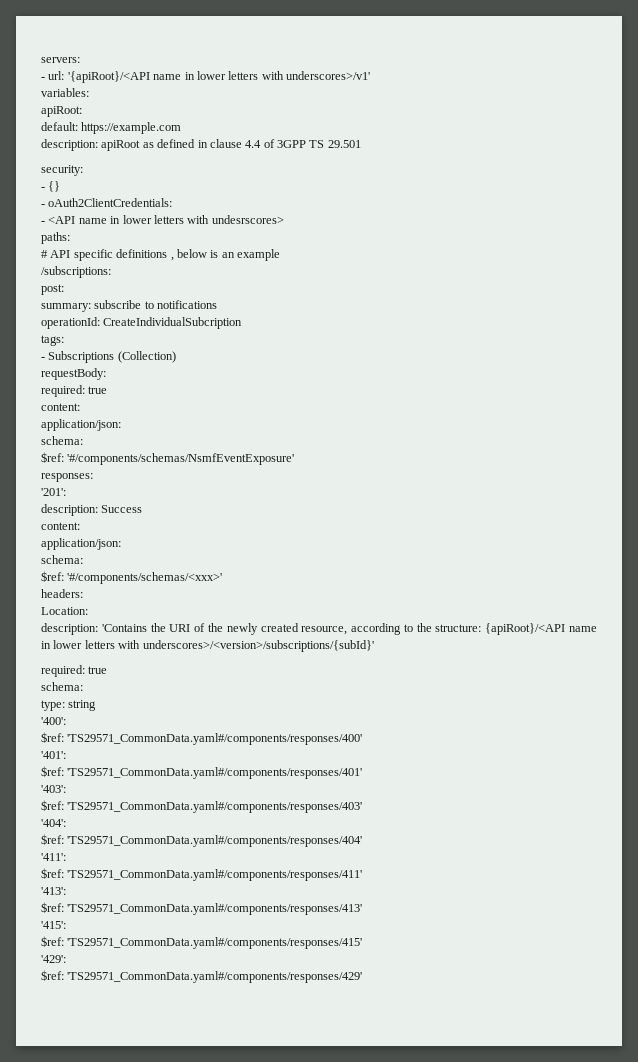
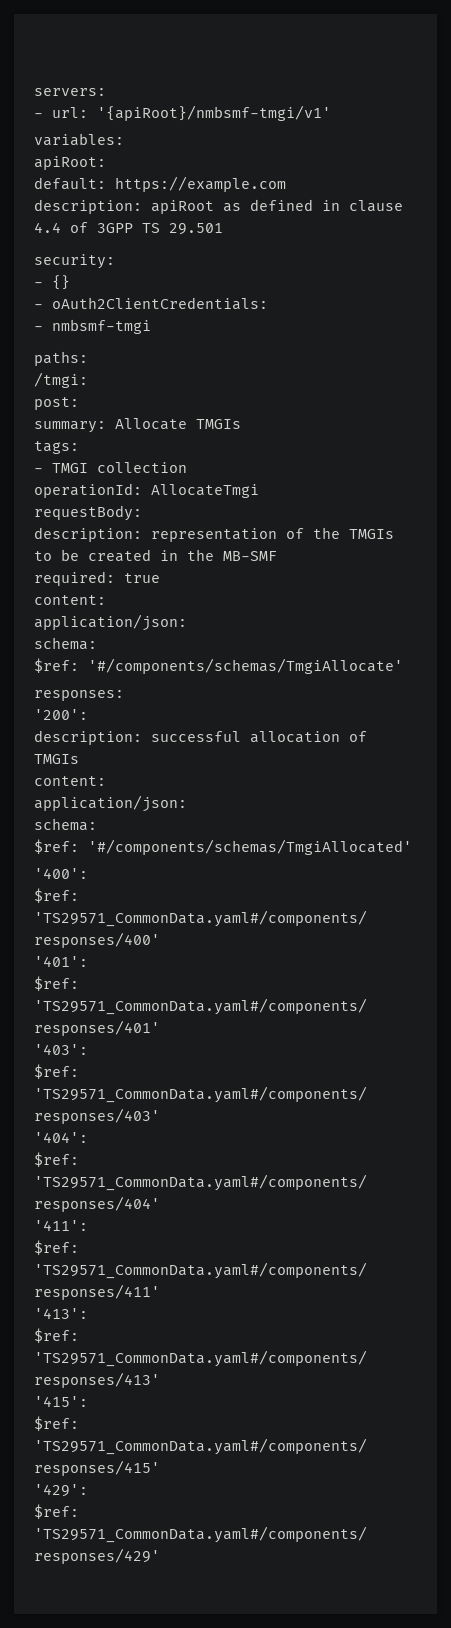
- - url: '{apiRoot}/<API name in lower letters with underscores>/v1'
+ - url: '{apiRoot}/nmbsmf-tmgi/v1'
- - <API name in lower letters with undesrscores>
+ - nmbsmf-tmgi
  paths:
- # API specific definitions , below is an example
- /subscriptions:
+ /tmgi:
  post:
- summary: subscribe to notifications
- operationId: CreateIndividualSubcription
+ summary: Allocate TMGIs
  tags:
- - Subscriptions (Collection)
+ - TMGI collection
+ operationId: AllocateTmgi
  requestBody:
+ description: representation of the TMGIs to be created in the MB-SMF
- $ref: '#/components/schemas/NsmfEventExposure'
+ $ref: '#/components/schemas/TmgiAllocate'
- '201':
- description: Success
+ '200':
+ description: successful allocation of TMGIs
  content:
  application/json:
  schema:
- $ref: '#/components/schemas/<xxx>'
- headers:
- Location:
- description: 'Contains the URI of the newly created resource, according to the structure: {apiRoot}/<API name in lower letters with underscores>/<version>/subscriptions/{subId}'
- required: true
- schema:
- type: string
+ $ref: '#/components/schemas/TmgiAllocated'

